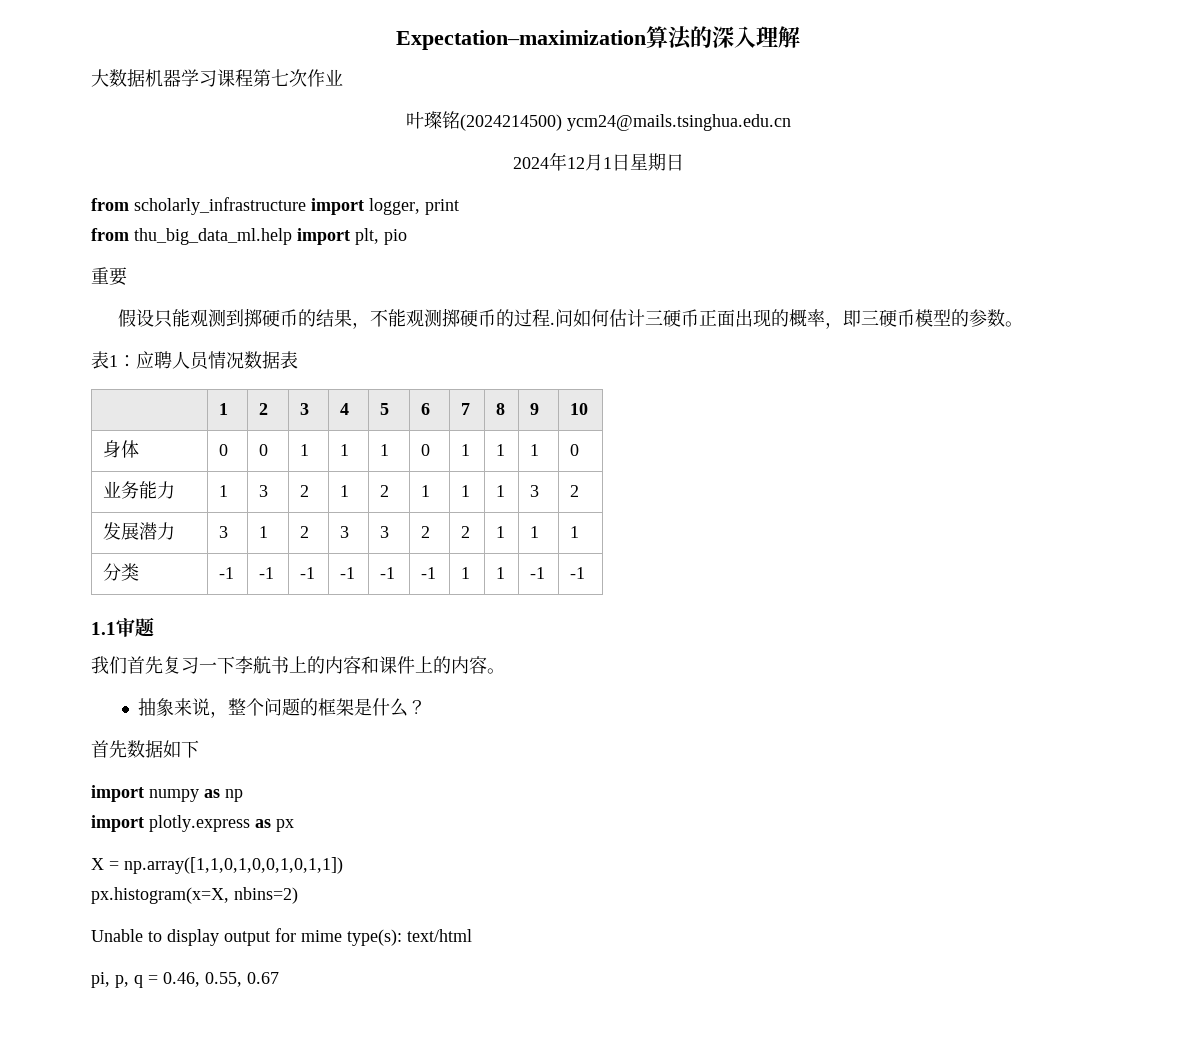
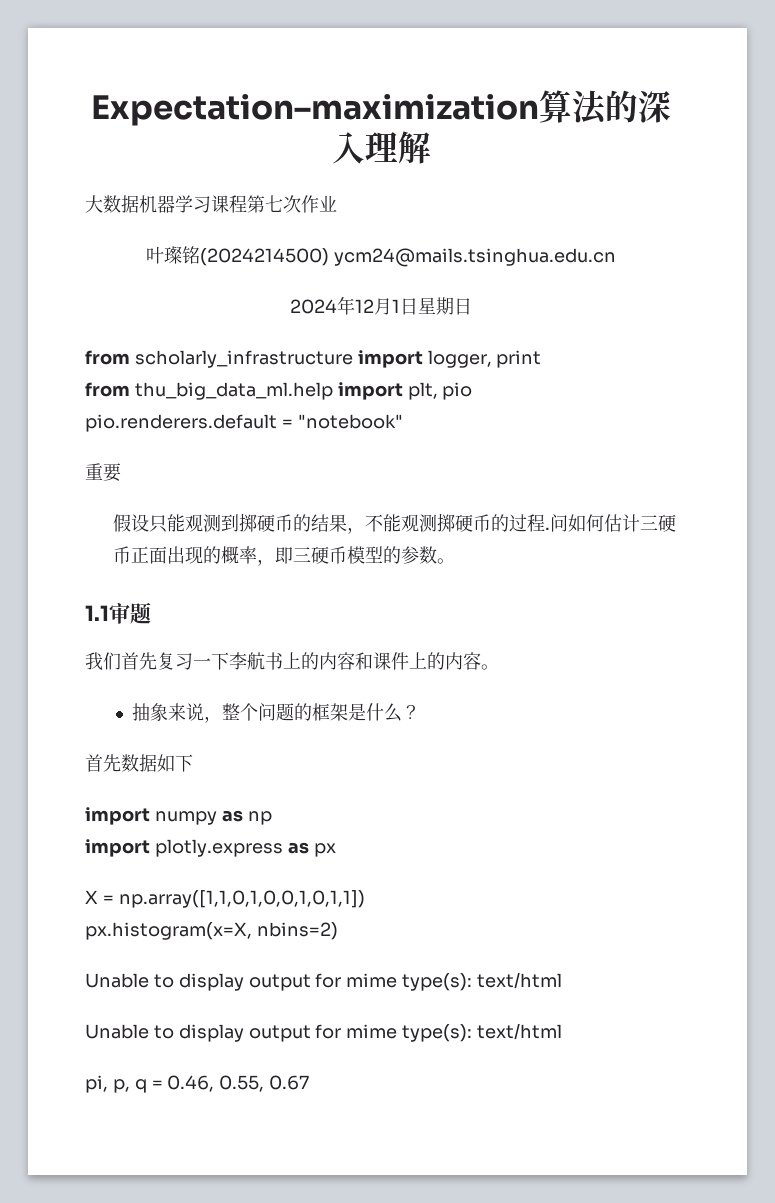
+ pio.renderers.default = "notebook"
- 表1：应聘人员情况数据表
- | 1 | 2 | 3 | 4 | 5 | 6 | 7 | 8 | 9 | 10
- 身体 | 0 | 0 | 1 | 1 | 1 | 0 | 1 | 1 | 1 | 0
- 业务能力 | 1 | 3 | 2 | 1 | 2 | 1 | 1 | 1 | 3 | 2
- 发展潜力 | 3 | 1 | 2 | 3 | 3 | 2 | 2 | 1 | 1 | 1
- 分类 | -1 | -1 | -1 | -1 | -1 | -1 | 1 | 1 | -1 | -1
  px.histogram(x=X, nbins=2)
+ Unable to display output for mime type(s): text/html

